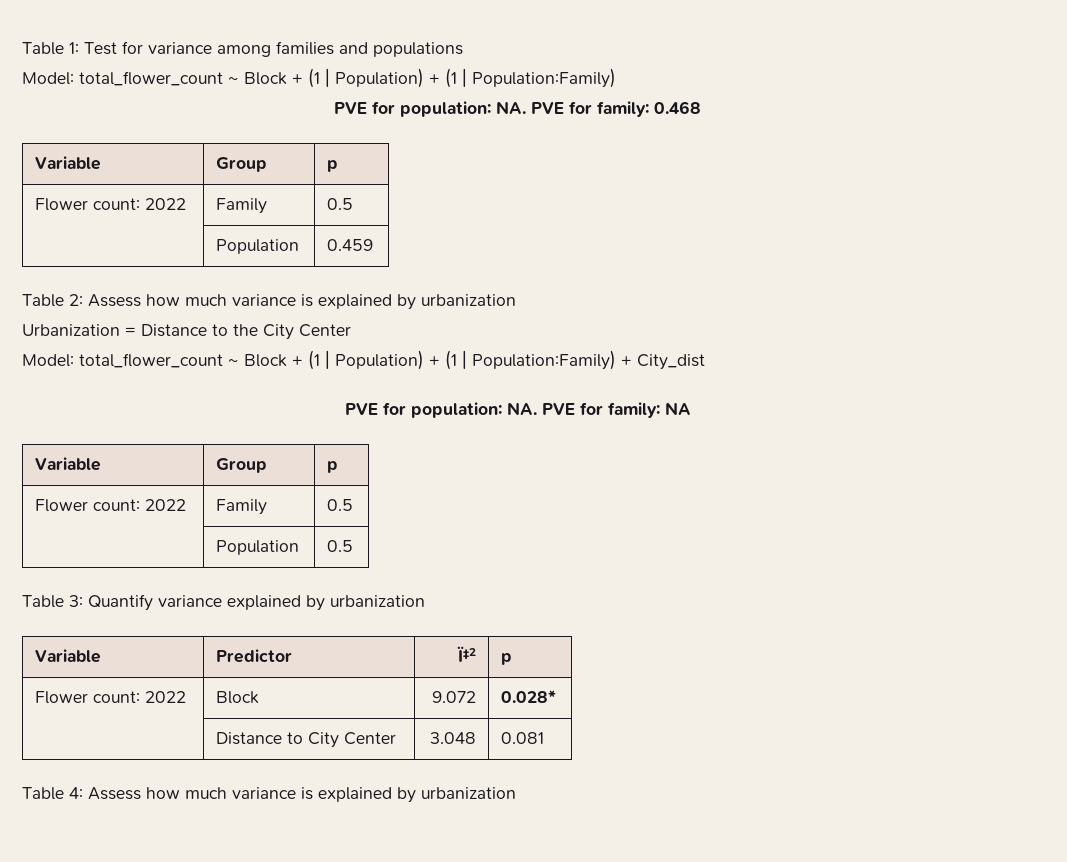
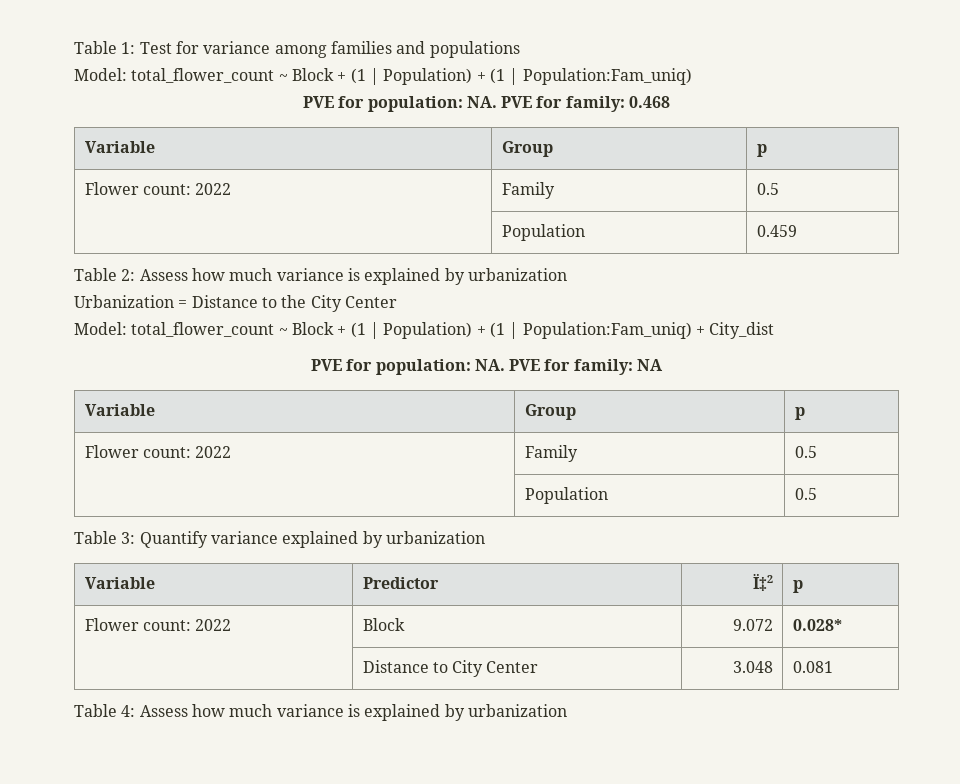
  Table 1: Test for variance among families and populations
- Model: total_flower_count ~ Block + (1 | Population) + (1 | Population:Family)
+ Model: total_flower_count ~ Block + (1 | Population) + (1 | Population:Fam_uniq)
- Model: total_flower_count ~ Block + (1 | Population) + (1 | Population:Family) + City_dist
+ Model: total_flower_count ~ Block + (1 | Population) + (1 | Population:Fam_uniq) + City_dist

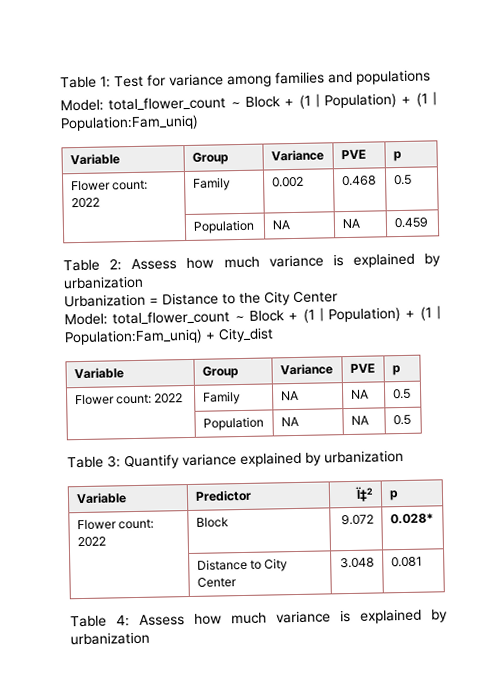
  Table 1: Test for variance among families and populations
  Model: total_flower_count ~ Block + (1 | Population) + (1 | Population:Fam_uniq)
- PVE for population: NA. PVE for family: 0.468
- Variable | Group | p
- Flower count: 2022 | Family | 0.5
- | Population | 0.459
+ Variable | Group | Variance | PVE | p
+ Flower count: 2022 | Family | 0.002 | 0.468 | 0.5
+ | Population | NA | NA | 0.459
  Model: total_flower_count ~ Block + (1 | Population) + (1 | Population:Fam_uniq) + City_dist
- PVE for population: NA. PVE for family: NA
- Variable | Group | p
- Flower count: 2022 | Family | 0.5
- | Population | 0.5
+ Variable | Group | Variance | PVE | p
+ Flower count: 2022 | Family | NA | NA | 0.5
+ | Population | NA | NA | 0.5

